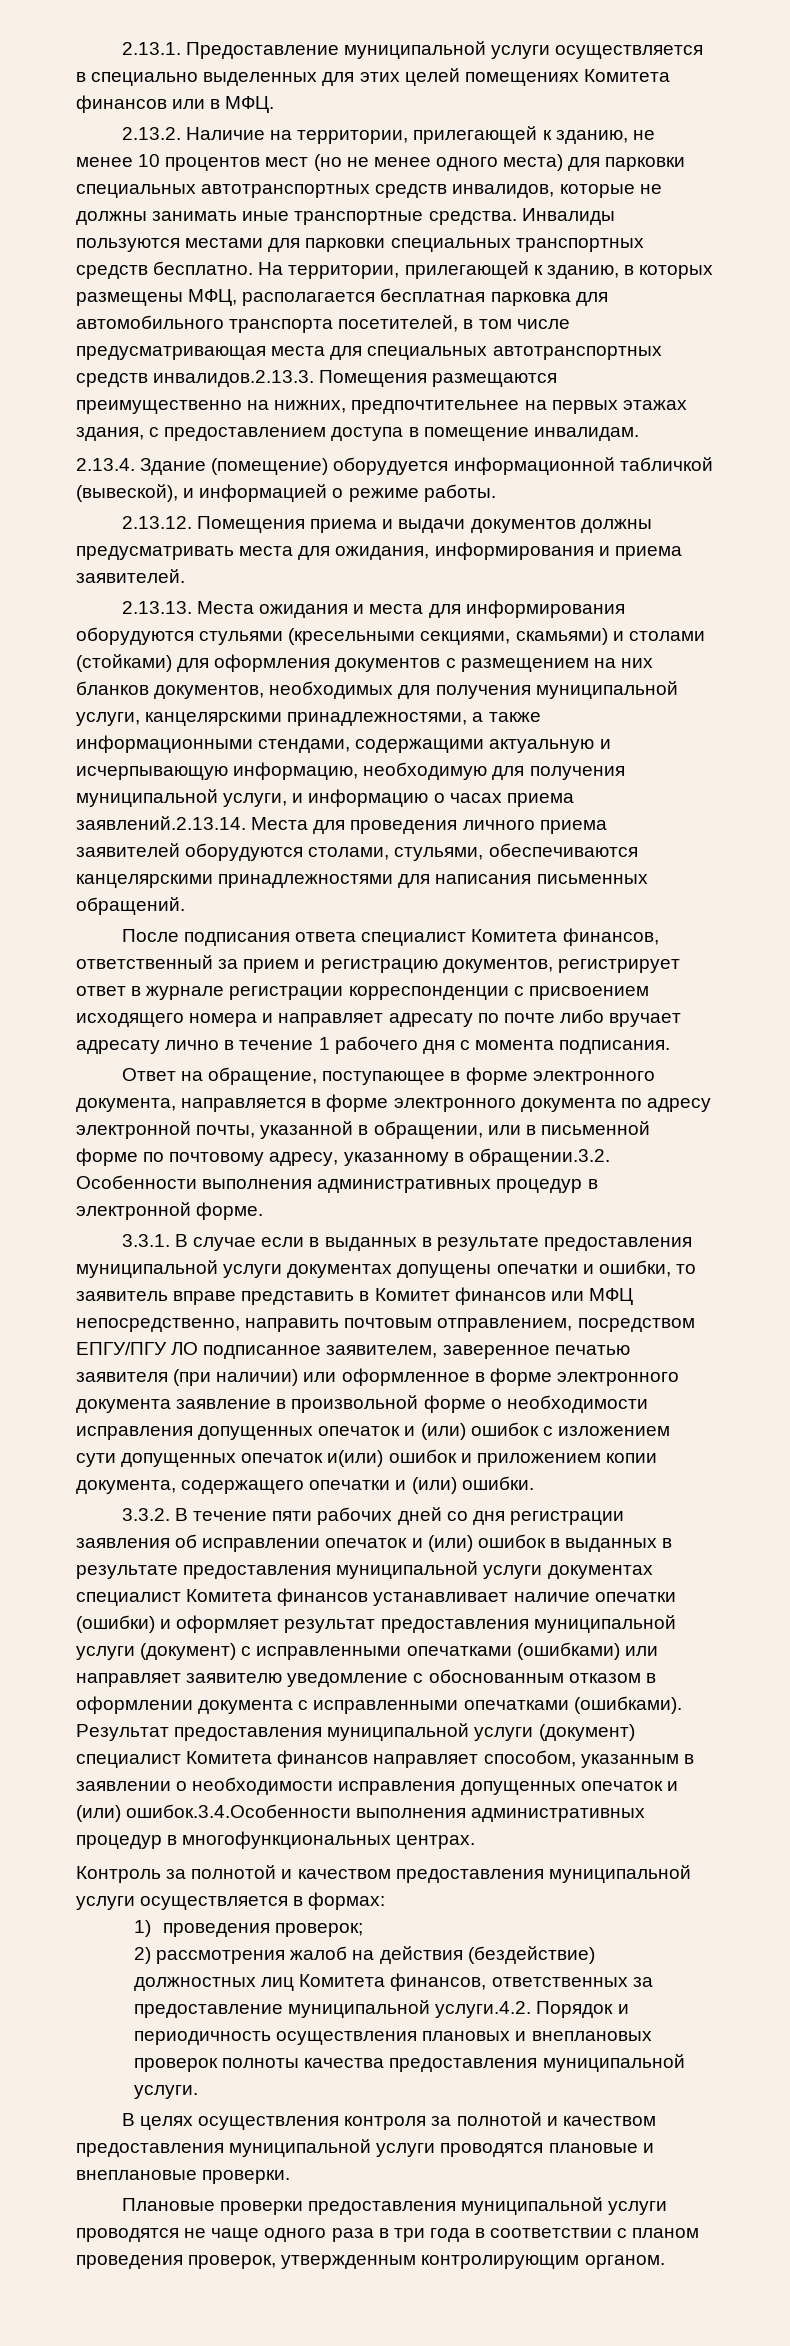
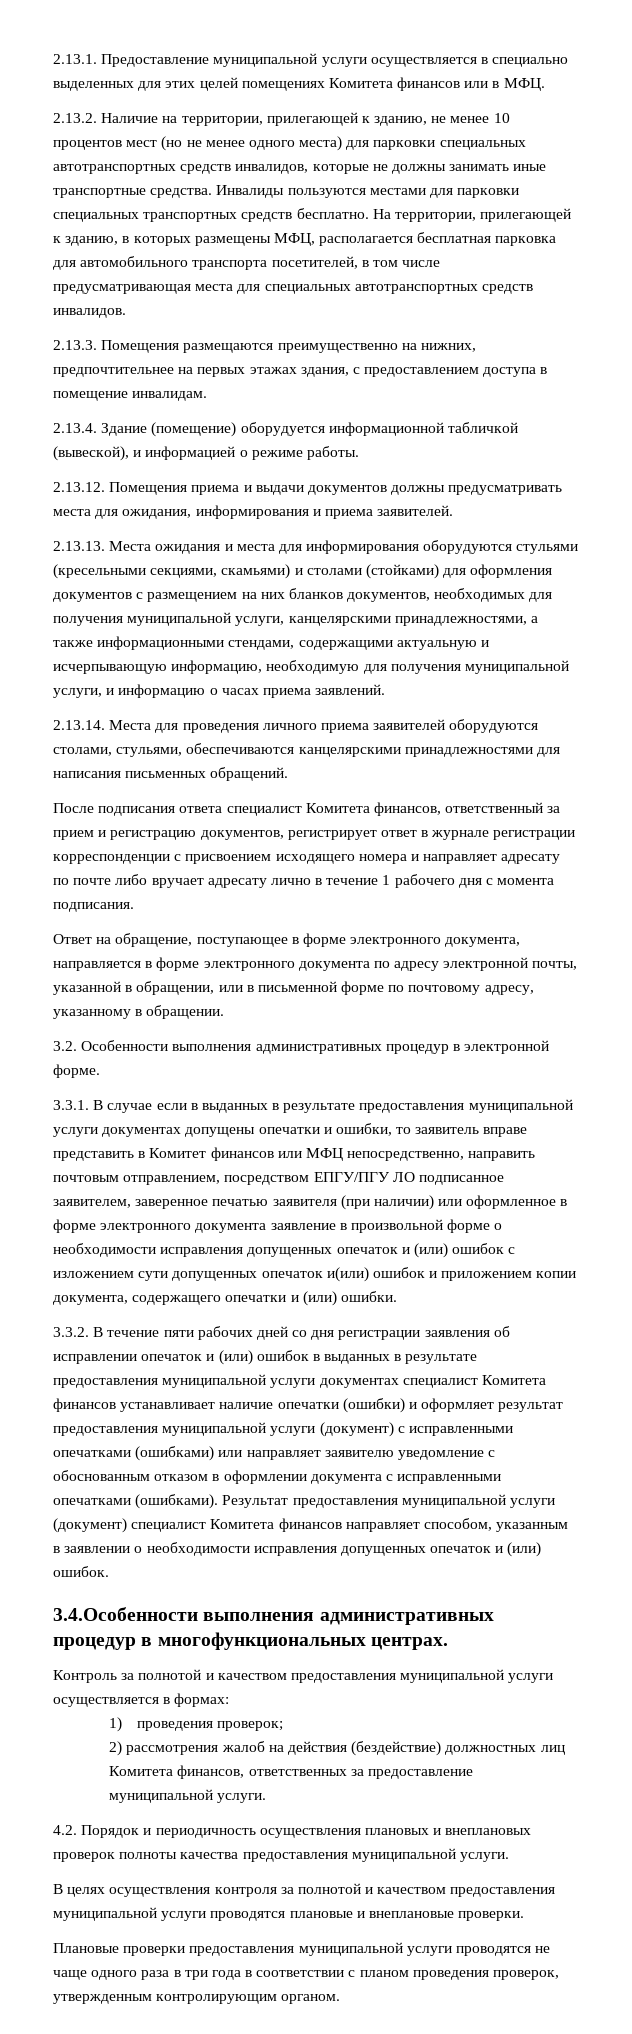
- На территории, прилегающей к зданию, в которых размещены МФЦ, располагается бесплатная парковка для автомобильного транспорта посетителей, в том числе предусматривающая места для специальных автотранспортных средств инвалидов.2.13.3. Помещения размещаются преимущественно на нижних, предпочтительнее на первых этажах здания, с предоставлением доступа в помещение инвалидам.
+ На территории, прилегающей к зданию, в которых размещены МФЦ, располагается бесплатная парковка для автомобильного транспорта посетителей, в том числе предусматривающая места для специальных автотранспортных средств инвалидов.
+ 2.13.3. Помещения размещаются преимущественно на нижних, предпочтительнее на первых этажах здания, с предоставлением доступа в помещение инвалидам.
- 2.13.13. Места ожидания и места для информирования оборудуются стульями (кресельными секциями, скамьями) и столами (стойками) для оформления документов с размещением на них бланков документов, необходимых для получения муниципальной услуги, канцелярскими принадлежностями, а также информационными стендами, содержащими актуальную и исчерпывающую информацию, необходимую для получения муниципальной услуги, и информацию о часах приема заявлений.2.13.14. Места для проведения личного приема заявителей оборудуются столами, стульями, обеспечиваются канцелярскими принадлежностями для написания письменных обращений.
+ 2.13.13. Места ожидания и места для информирования оборудуются стульями (кресельными секциями, скамьями) и столами (стойками) для оформления документов с размещением на них бланков документов, необходимых для получения муниципальной услуги, канцелярскими принадлежностями, а также информационными стендами, содержащими актуальную и исчерпывающую информацию, необходимую для получения муниципальной услуги, и информацию о часах приема заявлений.
+ 2.13.14. Места для проведения личного приема заявителей оборудуются столами, стульями, обеспечиваются канцелярскими принадлежностями для написания письменных обращений.
- Ответ на обращение, поступающее в форме электронного документа, направляется в форме электронного документа по адресу электронной почты, указанной в обращении, или в письменной форме по почтовому адресу, указанному в обращении.3.2. Особенности выполнения административных процедур в электронной форме.
+ Ответ на обращение, поступающее в форме электронного документа, направляется в форме электронного документа по адресу электронной почты, указанной в обращении, или в письменной форме по почтовому адресу, указанному в обращении.
+ 3.2. Особенности выполнения административных процедур в электронной форме.
- Результат предоставления муниципальной услуги (документ) специалист Комитета финансов направляет способом, указанным в заявлении о необходимости исправления допущенных опечаток и (или) ошибок.3.4.Особенности выполнения административных процедур в многофункциональных центрах.
+ Результат предоставления муниципальной услуги (документ) специалист Комитета финансов направляет способом, указанным в заявлении о необходимости исправления допущенных опечаток и (или) ошибок.
+ 3.4.Особенности выполнения административных процедур в многофункциональных центрах.
- 2) рассмотрения жалоб на действия (бездействие) должностных лиц Комитета финансов, ответственных за предоставление муниципальной услуги.4.2. Порядок и периодичность осуществления плановых и внеплановых проверок полноты качества предоставления муниципальной услуги.
+ 2) рассмотрения жалоб на действия (бездействие) должностных лиц Комитета финансов, ответственных за предоставление муниципальной услуги.
+ 4.2. Порядок и периодичность осуществления плановых и внеплановых проверок полноты качества предоставления муниципальной услуги.

